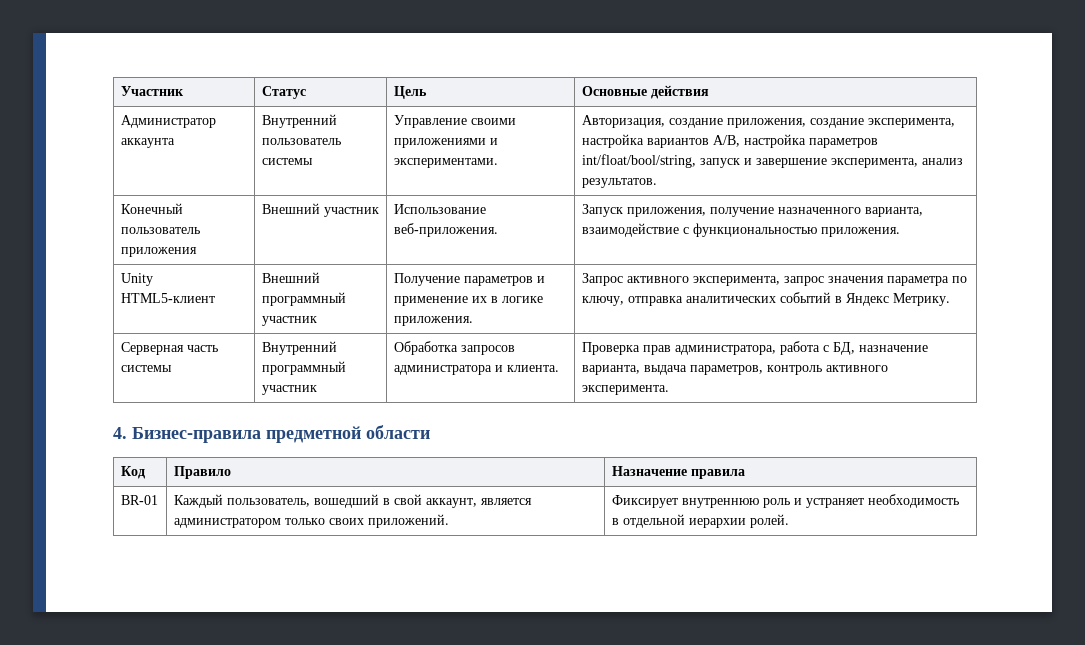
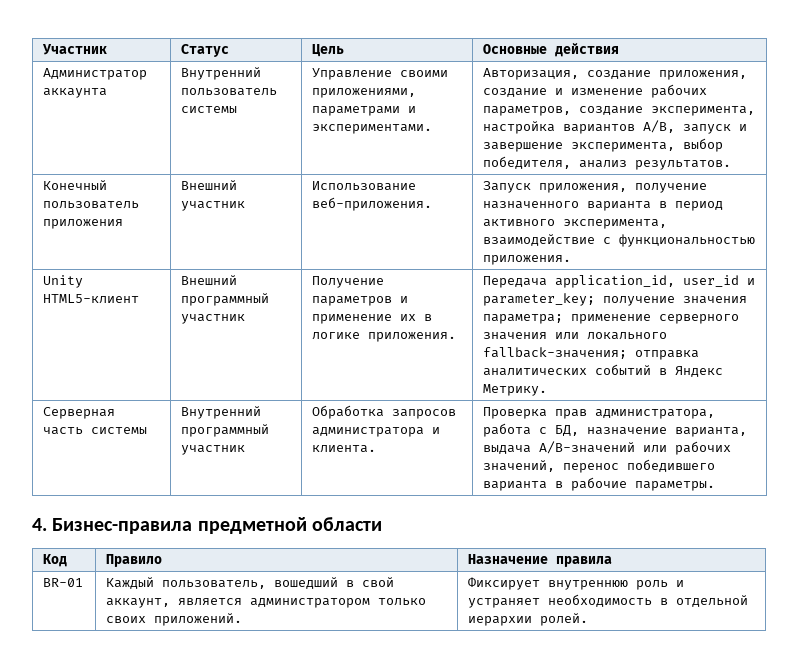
- Администратор аккаунта | Внутренний пользователь системы | Управление своими приложениями и экспериментами. | Авторизация, создание приложения, создание эксперимента, настройка вариантов A/B, настройка параметров int/float/bool/string, запуск и завершение эксперимента, анализ результатов.
+ Администратор аккаунта | Внутренний пользователь системы | Управление своими приложениями, параметрами и экспериментами. | Авторизация, создание приложения, создание и изменение рабочих параметров, создание эксперимента, настройка вариантов A/B, запуск и завершение эксперимента, выбор победителя, анализ результатов.
- Конечный пользователь приложения | Внешний участник | Использование веб-приложения. | Запуск приложения, получение назначенного варианта, взаимодействие с функциональностью приложения.
+ Конечный пользователь приложения | Внешний участник | Использование веб-приложения. | Запуск приложения, получение назначенного варианта в период активного эксперимента, взаимодействие с функциональностью приложения.
- Unity HTML5-клиент | Внешний программный участник | Получение параметров и применение их в логике приложения. | Запрос активного эксперимента, запрос значения параметра по ключу, отправка аналитических событий в Яндекс Метрику.
+ Unity HTML5-клиент | Внешний программный участник | Получение параметров и применение их в логике приложения. | Передача application_id, user_id и parameter_key; получение значения параметра; применение серверного значения или локального fallback-значения; отправка аналитических событий в Яндекс Метрику.
- Серверная часть системы | Внутренний программный участник | Обработка запросов администратора и клиента. | Проверка прав администратора, работа с БД, назначение варианта, выдача параметров, контроль активного эксперимента.
+ Серверная часть системы | Внутренний программный участник | Обработка запросов администратора и клиента. | Проверка прав администратора, работа с БД, назначение варианта, выдача A/B-значений или рабочих значений, перенос победившего варианта в рабочие параметры.

